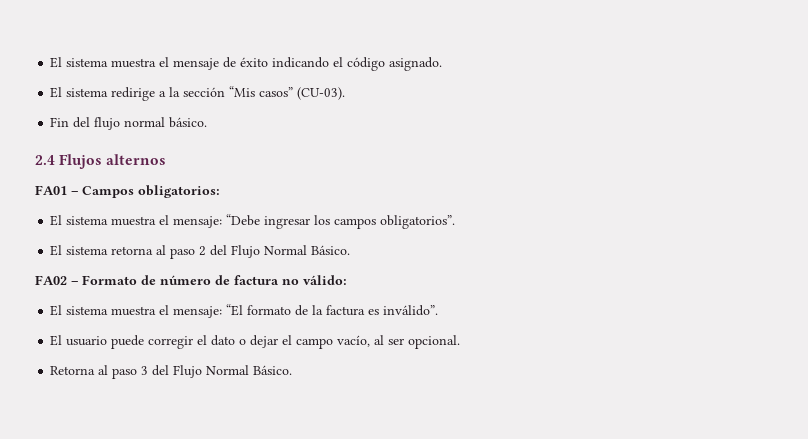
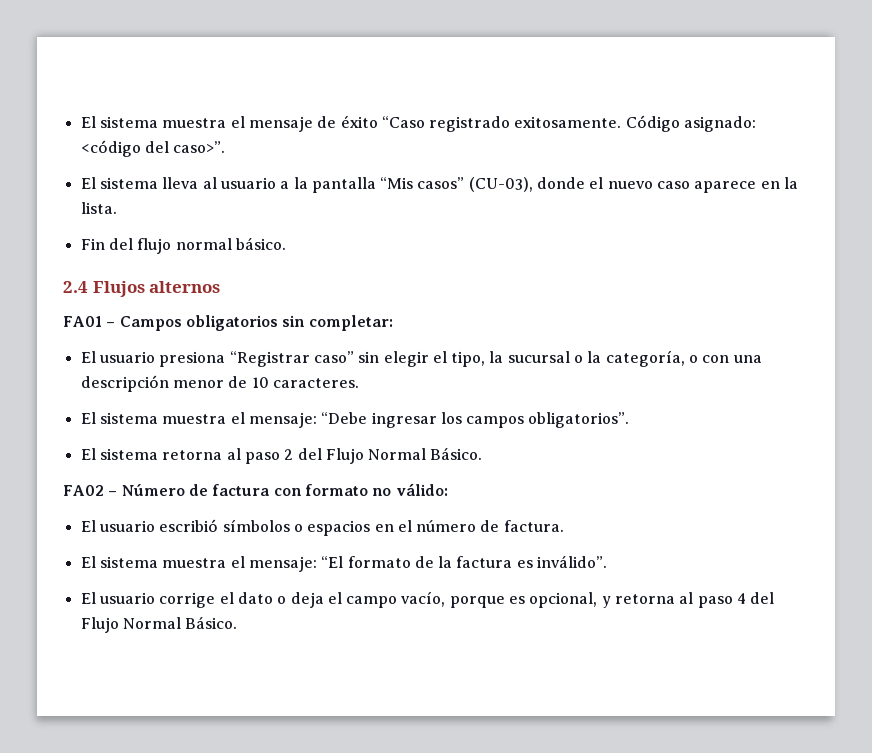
- El sistema muestra el mensaje de éxito indicando el código asignado.
- El sistema redirige a la sección “Mis casos” (CU-03).
+ El sistema muestra el mensaje de éxito “Caso registrado exitosamente. Código asignado: <código del caso>”.
+ El sistema lleva al usuario a la pantalla “Mis casos” (CU-03), donde el nuevo caso aparece en la lista.
- FA01 – Campos obligatorios:
+ FA01 – Campos obligatorios sin completar:
+ El usuario presiona “Registrar caso” sin elegir el tipo, la sucursal o la categoría, o con una descripción menor de 10 caracteres.
- FA02 – Formato de número de factura no válido:
+ FA02 – Número de factura con formato no válido:
+ El usuario escribió símbolos o espacios en el número de factura.
- El usuario puede corregir el dato o dejar el campo vacío, al ser opcional.
- Retorna al paso 3 del Flujo Normal Básico.
+ El usuario corrige el dato o deja el campo vacío, porque es opcional, y retorna al paso 4 del Flujo Normal Básico.

